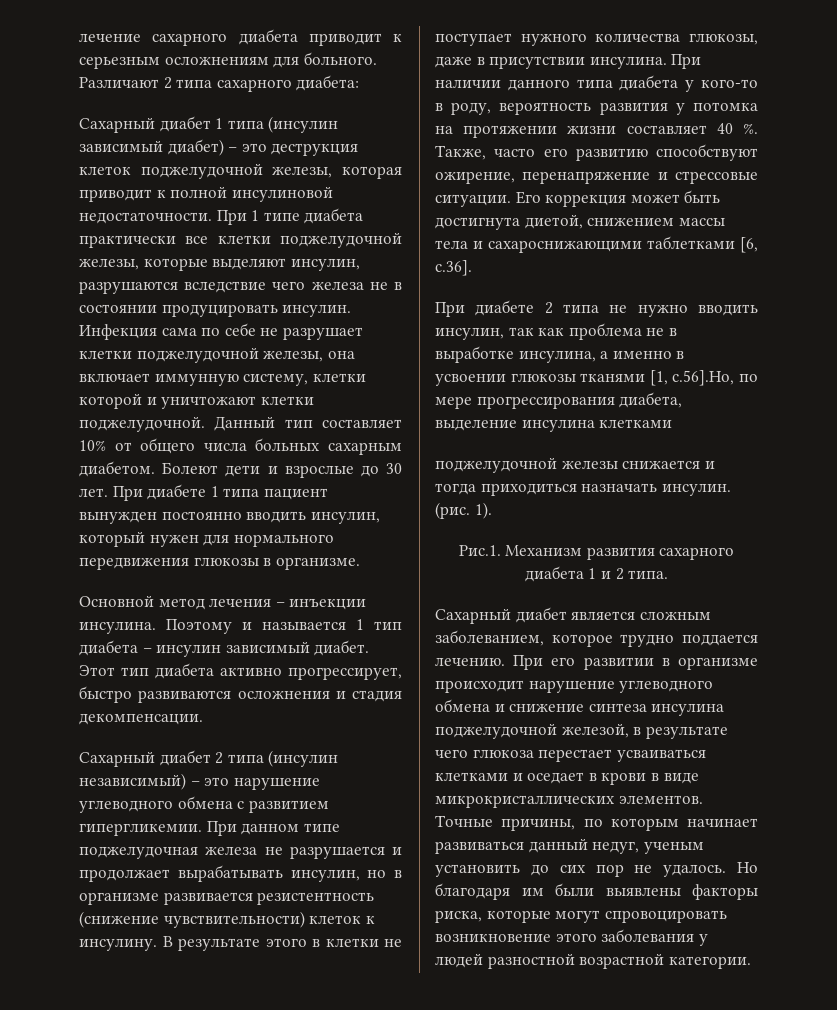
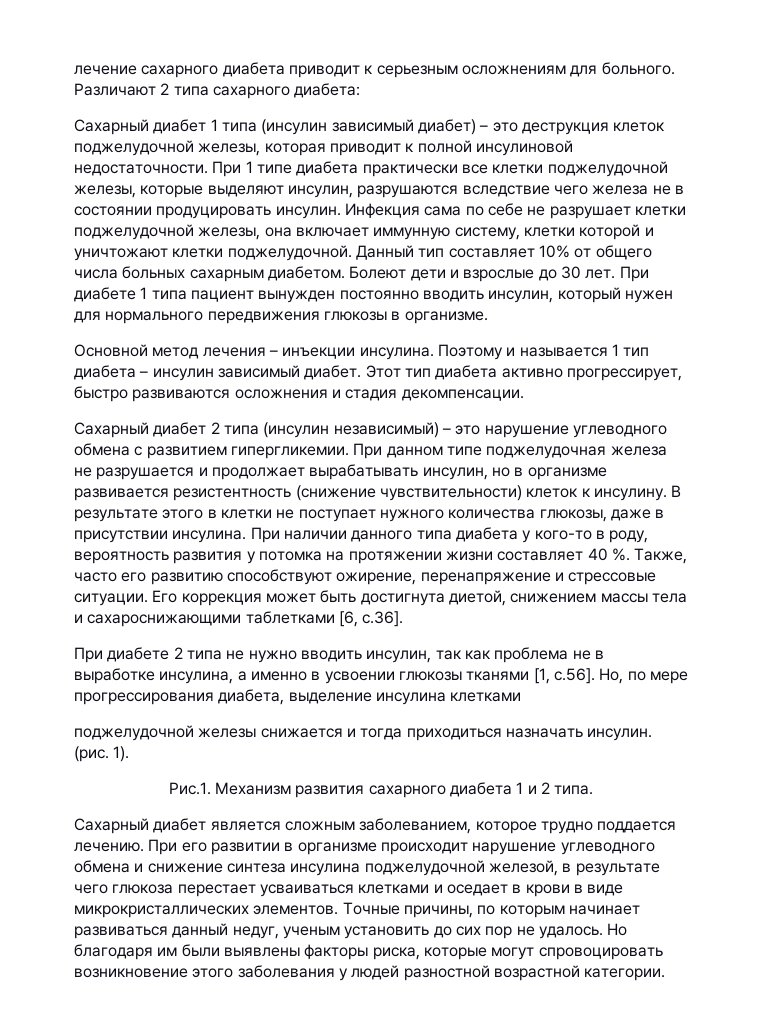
- При диабете 2 типа не нужно вводить инсулин, так как проблема не в выработке инсулина, а именно в усвоении глюкозы тканями [1, с.56].Но, по мере прогрессирования диабета, выделение инсулина клетками
+ При диабете 2 типа не нужно вводить инсулин, так как проблема не в выработке инсулина, а именно в усвоении глюкозы тканями [1, с.56]. Но, по мере прогрессирования диабета, выделение инсулина клетками

